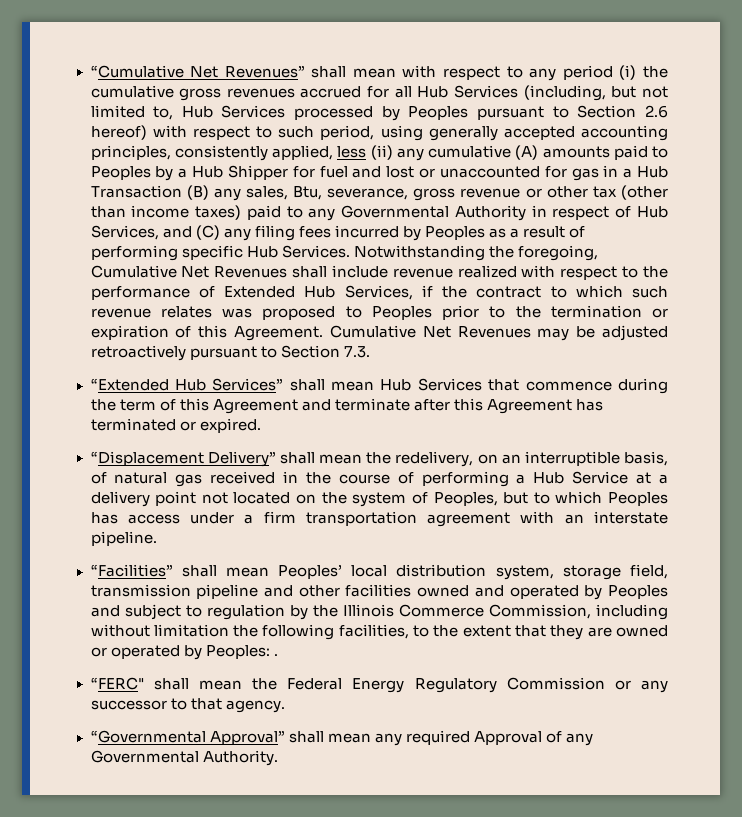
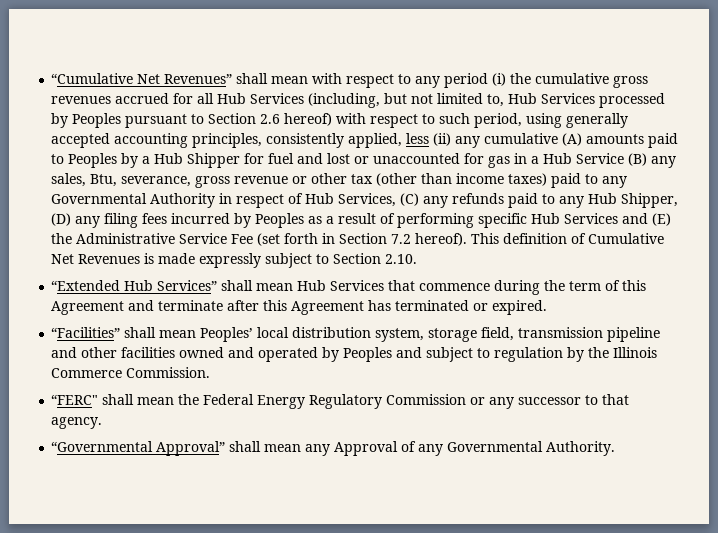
- “Cumulative Net Revenues” shall mean with respect to any period (i) the cumulative gross revenues accrued for all Hub Services (including, but not limited to, Hub Services processed by Peoples pursuant to Section 2.6 hereof) with respect to such period, using generally accepted accounting principles, consistently applied, less (ii) any cumulative (A) amounts paid to Peoples by a Hub Shipper for fuel and lost or unaccounted for gas in a Hub Transaction (B) any sales, Btu, severance, gross revenue or other tax (other than income taxes) paid to any Governmental Authority in respect of Hub Services, and (C) any filing fees incurred by Peoples as a result of performing specific Hub Services. Notwithstanding the foregoing, Cumulative Net Revenues shall include revenue realized with respect to the performance of Extended Hub Services, if the contract to which such revenue relates was proposed to Peoples prior to the termination or expiration of this Agreement. Cumulative Net Revenues may be adjusted retroactively pursuant to Section 7.3.
+ “Cumulative Net Revenues” shall mean with respect to any period (i) the cumulative gross revenues accrued for all Hub Services (including, but not limited to, Hub Services processed by Peoples pursuant to Section 2.6 hereof) with respect to such period, using generally accepted accounting principles, consistently applied, less (ii) any cumulative (A) amounts paid to Peoples by a Hub Shipper for fuel and lost or unaccounted for gas in a Hub Service (B) any sales, Btu, severance, gross revenue or other tax (other than income taxes) paid to any Governmental Authority in respect of Hub Services, (C) any refunds paid to any Hub Shipper, (D) any filing fees incurred by Peoples as a result of performing specific Hub Services and (E) the Administrative Service Fee (set forth in Section 7.2 hereof). This definition of Cumulative Net Revenues is made expressly subject to Section 2.10.
- “Displacement Delivery” shall mean the redelivery, on an interruptible basis, of natural gas received in the course of performing a Hub Service at a delivery point not located on the system of Peoples, but to which Peoples has access under a firm transportation agreement with an interstate pipeline.
- “Facilities” shall mean Peoples’ local distribution system, storage field, transmission pipeline and other facilities owned and operated by Peoples and subject to regulation by the Illinois Commerce Commission, including without limitation the following facilities, to the extent that they are owned or operated by Peoples: .
+ “Facilities” shall mean Peoples’ local distribution system, storage field, transmission pipeline and other facilities owned and operated by Peoples and subject to regulation by the Illinois Commerce Commission.
- “Governmental Approval” shall mean any required Approval of any Governmental Authority.
+ “Governmental Approval” shall mean any Approval of any Governmental Authority.

